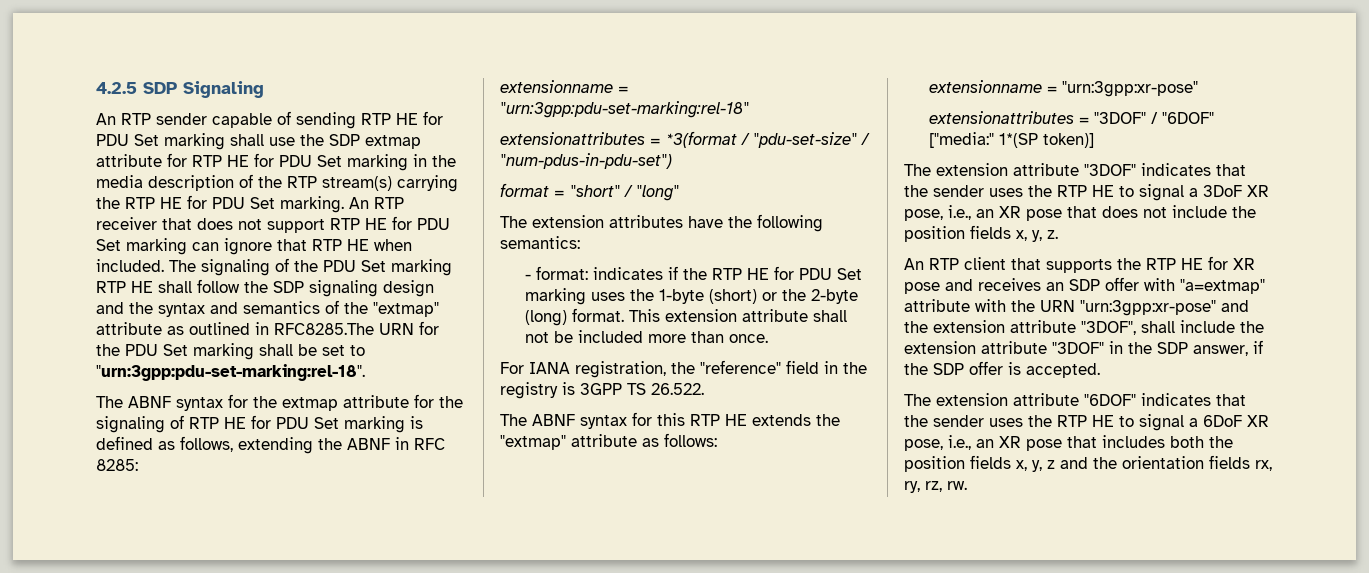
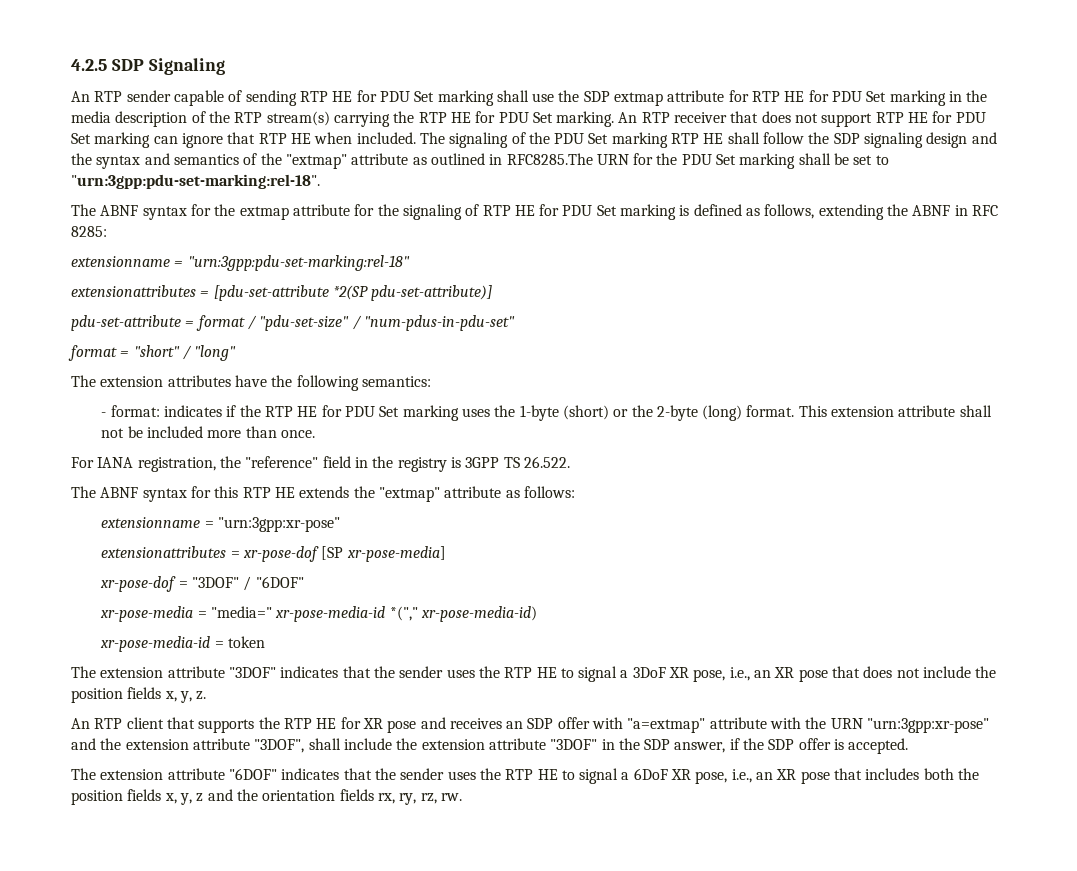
- extensionattributes = *3(format / "pdu-set-size" / "num-pdus-in-pdu-set")
+ extensionattributes = [pdu-set-attribute *2(SP pdu-set-attribute)]
+ pdu-set-attribute = format / "pdu-set-size" / "num-pdus-in-pdu-set"
- extensionattributes = "3DOF" / "6DOF" ["media:" 1*(SP token)]
+ extensionattributes = xr-pose-dof [SP xr-pose-media]
+ xr-pose-dof = "3DOF" / "6DOF"
+ xr-pose-media = "media=" xr-pose-media-id *("," xr-pose-media-id)
+ xr-pose-media-id = token

